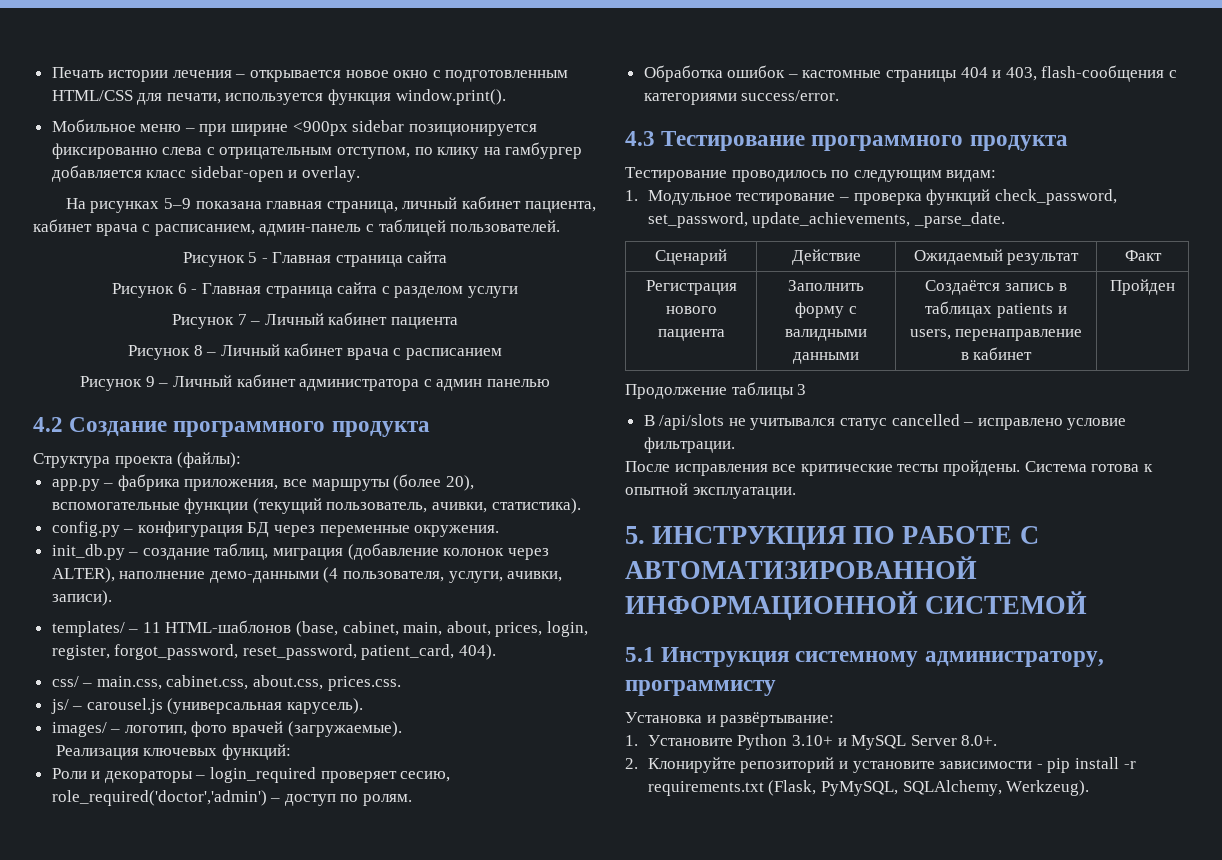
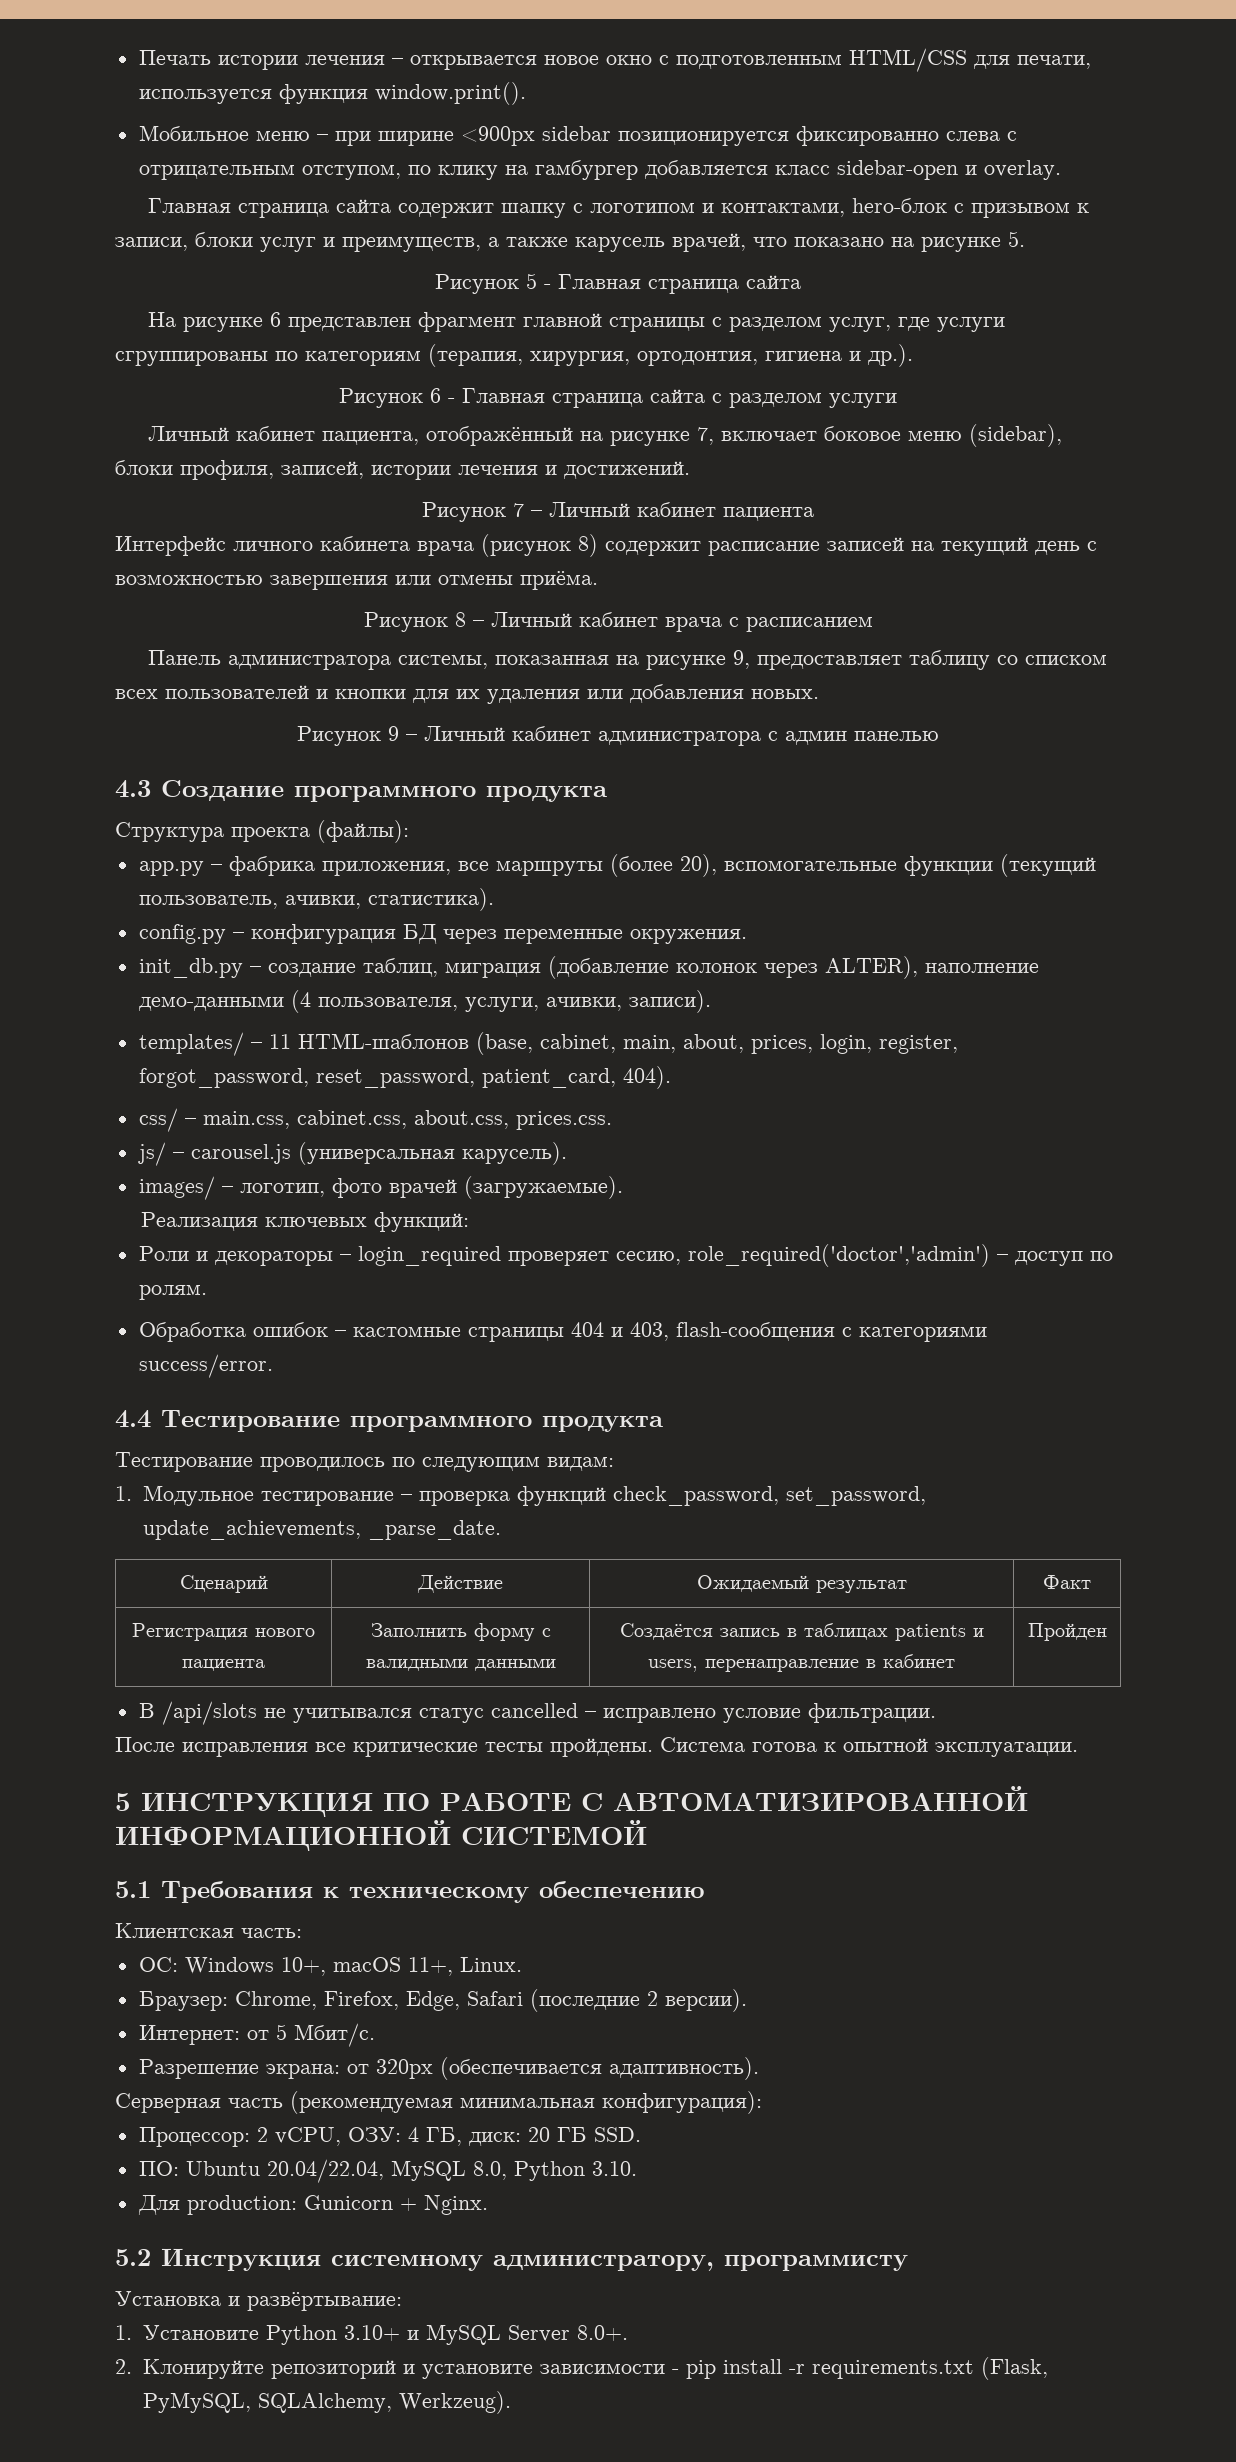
- На рисунках 5–9 показана главная страница, личный кабинет пациента, кабинет врача с расписанием, админ-панель с таблицей пользователей.
+ Главная страница сайта содержит шапку с логотипом и контактами, hero-блок с призывом к записи, блоки услуг и преимуществ, а также карусель врачей, что показано на рисунке 5.
+ На рисунке 6 представлен фрагмент главной страницы с разделом услуг, где услуги сгруппированы по категориям (терапия, хирургия, ортодонтия, гигиена и др.).
+ Личный кабинет пациента, отображённый на рисунке 7, включает боковое меню (sidebar), блоки профиля, записей, истории лечения и достижений.
+ Интерфейс личного кабинета врача (рисунок 8) содержит расписание записей на текущий день с возможностью завершения или отмены приёма.
+ Панель администратора системы, показанная на рисунке 9, предоставляет таблицу со списком всех пользователей и кнопки для их удаления или добавления новых.
- 4.2 Создание программного продукта
+ 4.3 Создание программного продукта
- 4.3 Тестирование программного продукта
+ 4.4 Тестирование программного продукта
- Продолжение таблицы 3
- 5. ИНСТРУКЦИЯ ПО РАБОТЕ С АВТОМАТИЗИРОВАННОЙ ИНФОРМАЦИОННОЙ СИСТЕМОЙ
+ 5 ИНСТРУКЦИЯ ПО РАБОТЕ С АВТОМАТИЗИРОВАННОЙ ИНФОРМАЦИОННОЙ СИСТЕМОЙ
- 5.1 Инструкция системному администратору, программисту
+ 5.1 Требования к техническому обеспечению
+ Клиентская часть:
+ ОС: Windows 10+, macOS 11+, Linux.
+ Браузер: Chrome, Firefox, Edge, Safari (последние 2 версии).
+ Интернет: от 5 Мбит/с.
+ Разрешение экрана: от 320px (обеспечивается адаптивность).
+ Серверная часть (рекомендуемая минимальная конфигурация):
+ Процессор: 2 vCPU, ОЗУ: 4 ГБ, диск: 20 ГБ SSD.
+ ПО: Ubuntu 20.04/22.04, MySQL 8.0, Python 3.10.
+ Для production: Gunicorn + Nginx.
+ 5.2 Инструкция системному администратору, программисту

